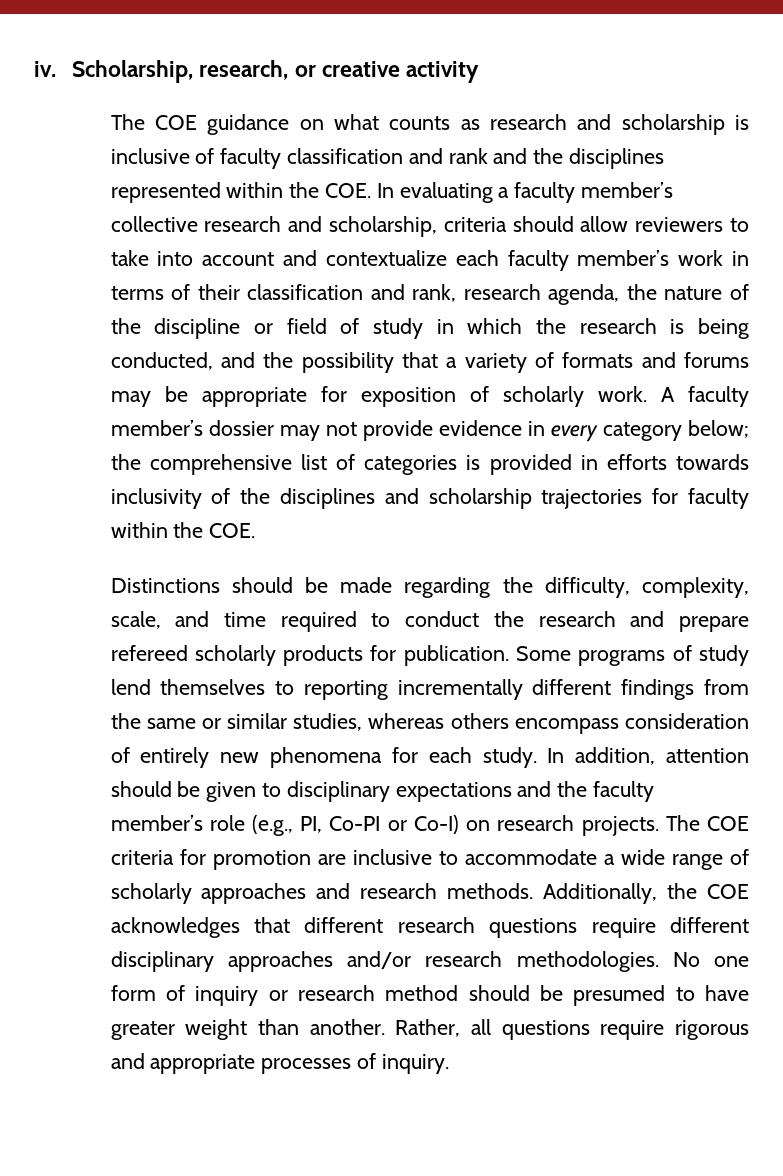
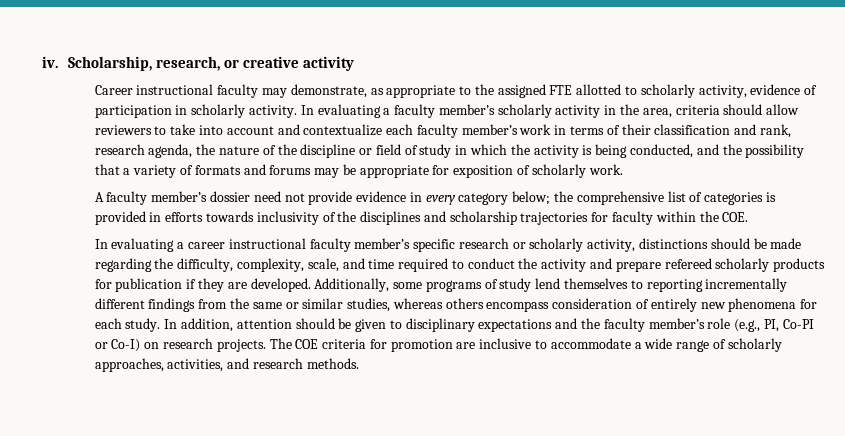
- The COE guidance on what counts as research and scholarship is inclusive of faculty classification and rank and the disciplines represented within the COE. In evaluating a faculty member’s collective research and scholarship, criteria should allow reviewers to take into account and contextualize each faculty member’s work in terms of their classification and rank, research agenda, the nature of the discipline or field of study in which the research is being conducted, and the possibility that a variety of formats and forums may be appropriate for exposition of scholarly work. A faculty member’s dossier may not provide evidence in every category below;
+ Career instructional faculty may demonstrate, as appropriate to the assigned FTE allotted to scholarly activity, evidence of participation in scholarly activity. In evaluating a faculty member’s scholarly activity in the area, criteria should allow reviewers to take into account and contextualize each faculty member’s work in terms of their classification and rank, research agenda, the nature of the discipline or field of study in which the activity is being conducted, and the possibility that a variety of formats and forums may be appropriate for exposition of scholarly work.
+ A faculty member’s dossier need not provide evidence in every category below;
- Distinctions should be made regarding the difficulty, complexity, scale, and time required to conduct the research and prepare refereed scholarly products for publication. Some programs of study lend themselves to reporting incrementally different findings from the same or similar studies, whereas others encompass consideration of entirely new phenomena for each study.
+ In evaluating a career instructional faculty member’s specific research or scholarly activity, distinctions should be made regarding the difficulty, complexity, scale, and time required to conduct the activity and prepare refereed scholarly products for publication if they are developed. Additionally, some programs of study lend themselves to reporting incrementally different findings from the same or similar studies, whereas others encompass consideration of entirely new phenomena for each study.
- The COE criteria for promotion are inclusive to accommodate a wide range of scholarly approaches and research methods. Additionally, the COE acknowledges that different research questions require different disciplinary approaches and/or research methodologies. No one form of inquiry or research method should be presumed to have greater weight than another. Rather, all questions require rigorous and appropriate processes of inquiry.
+ The COE criteria for promotion are inclusive to accommodate a wide range of scholarly approaches, activities, and research methods.

